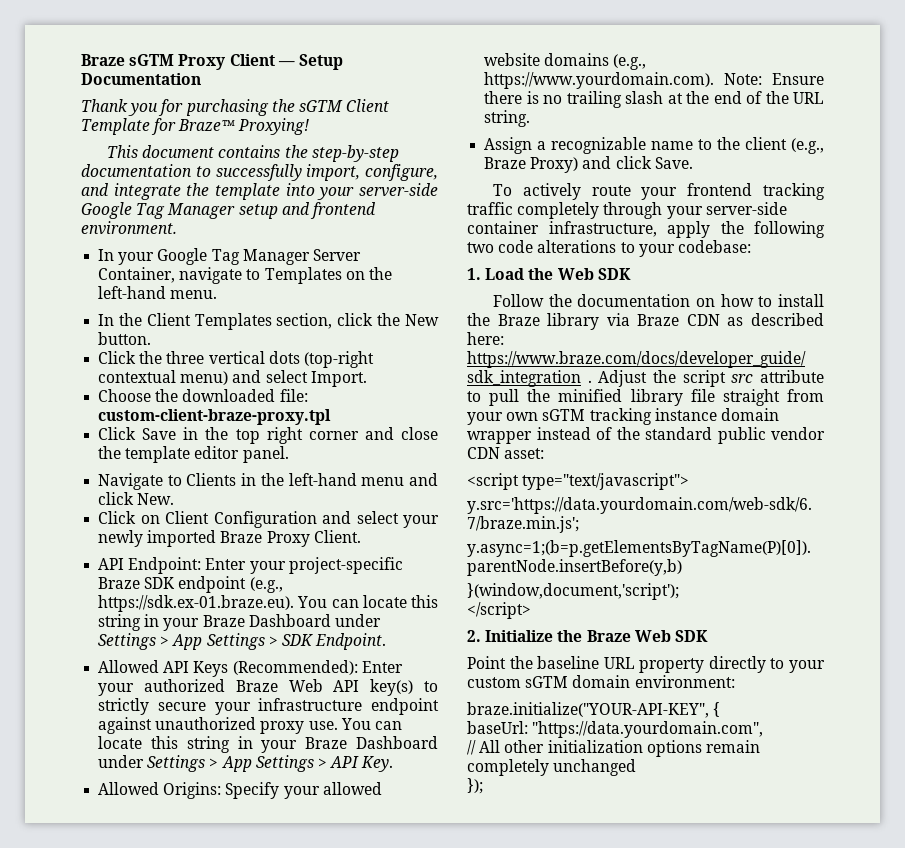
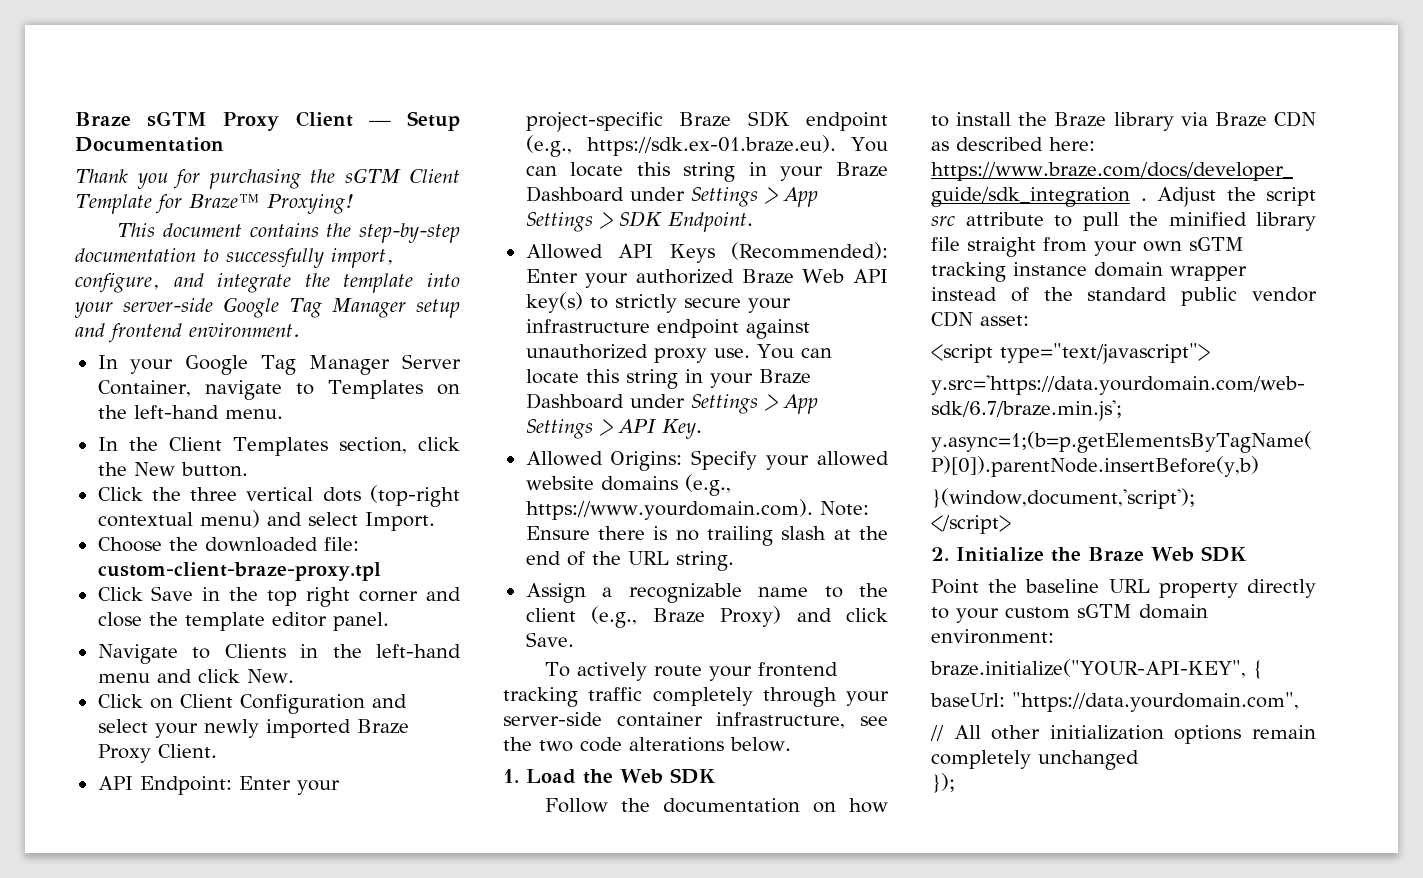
- To actively route your frontend tracking traffic completely through your server-side container infrastructure, apply the following two code alterations to your codebase:
+ To actively route your frontend tracking traffic completely through your server-side container infrastructure, see the two code alterations below.

